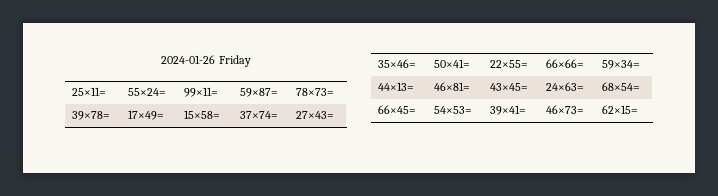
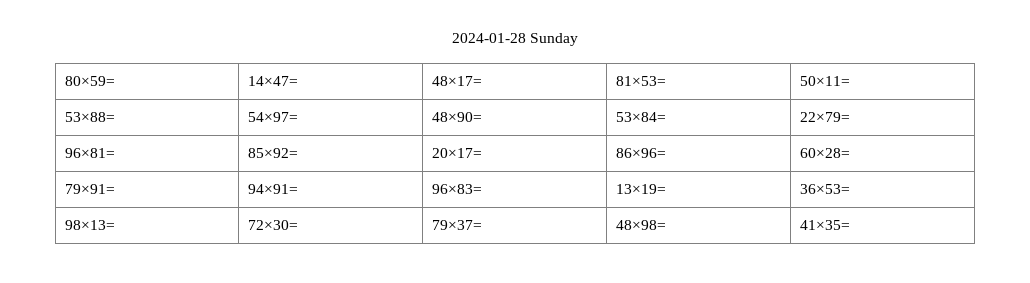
- 2024-01-26 Friday
- 25×11= | 55×24= | 99×11= | 59×87= | 78×73=
- 39×78= | 17×49= | 15×58= | 37×74= | 27×43=
- 35×46= | 50×41= | 22×55= | 66×66= | 59×34=
- 44×13= | 46×81= | 43×45= | 24×63= | 68×54=
- 66×45= | 54×53= | 39×41= | 46×73= | 62×15=
+ 2024-01-28 Sunday
+ 80×59= | 14×47= | 48×17= | 81×53= | 50×11=
+ 53×88= | 54×97= | 48×90= | 53×84= | 22×79=
+ 96×81= | 85×92= | 20×17= | 86×96= | 60×28=
+ 79×91= | 94×91= | 96×83= | 13×19= | 36×53=
+ 98×13= | 72×30= | 79×37= | 48×98= | 41×35=

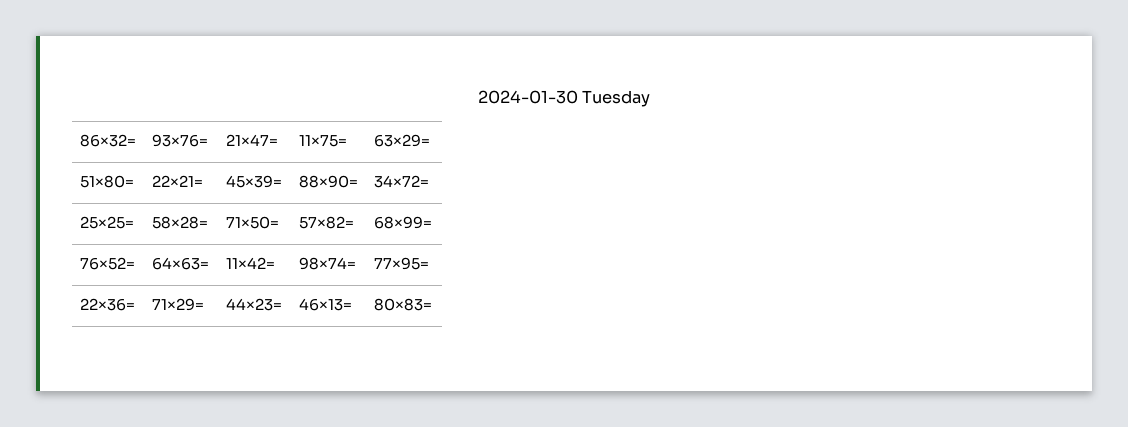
- 2024-01-28 Sunday
- 80×59= | 14×47= | 48×17= | 81×53= | 50×11=
- 53×88= | 54×97= | 48×90= | 53×84= | 22×79=
- 96×81= | 85×92= | 20×17= | 86×96= | 60×28=
- 79×91= | 94×91= | 96×83= | 13×19= | 36×53=
- 98×13= | 72×30= | 79×37= | 48×98= | 41×35=
+ 2024-01-30 Tuesday
+ 86×32= | 93×76= | 21×47= | 11×75= | 63×29=
+ 51×80= | 22×21= | 45×39= | 88×90= | 34×72=
+ 25×25= | 58×28= | 71×50= | 57×82= | 68×99=
+ 76×52= | 64×63= | 11×42= | 98×74= | 77×95=
+ 22×36= | 71×29= | 44×23= | 46×13= | 80×83=

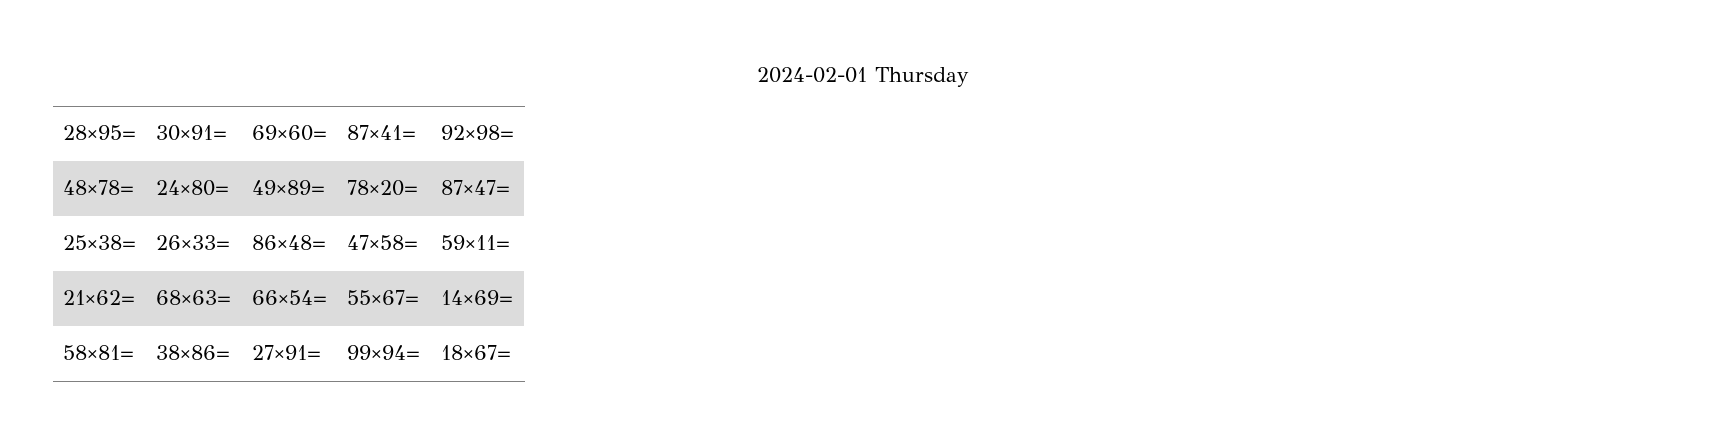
- 2024-01-30 Tuesday
- 86×32= | 93×76= | 21×47= | 11×75= | 63×29=
- 51×80= | 22×21= | 45×39= | 88×90= | 34×72=
- 25×25= | 58×28= | 71×50= | 57×82= | 68×99=
- 76×52= | 64×63= | 11×42= | 98×74= | 77×95=
- 22×36= | 71×29= | 44×23= | 46×13= | 80×83=
+ 2024-02-01 Thursday
+ 28×95= | 30×91= | 69×60= | 87×41= | 92×98=
+ 48×78= | 24×80= | 49×89= | 78×20= | 87×47=
+ 25×38= | 26×33= | 86×48= | 47×58= | 59×11=
+ 21×62= | 68×63= | 66×54= | 55×67= | 14×69=
+ 58×81= | 38×86= | 27×91= | 99×94= | 18×67=

